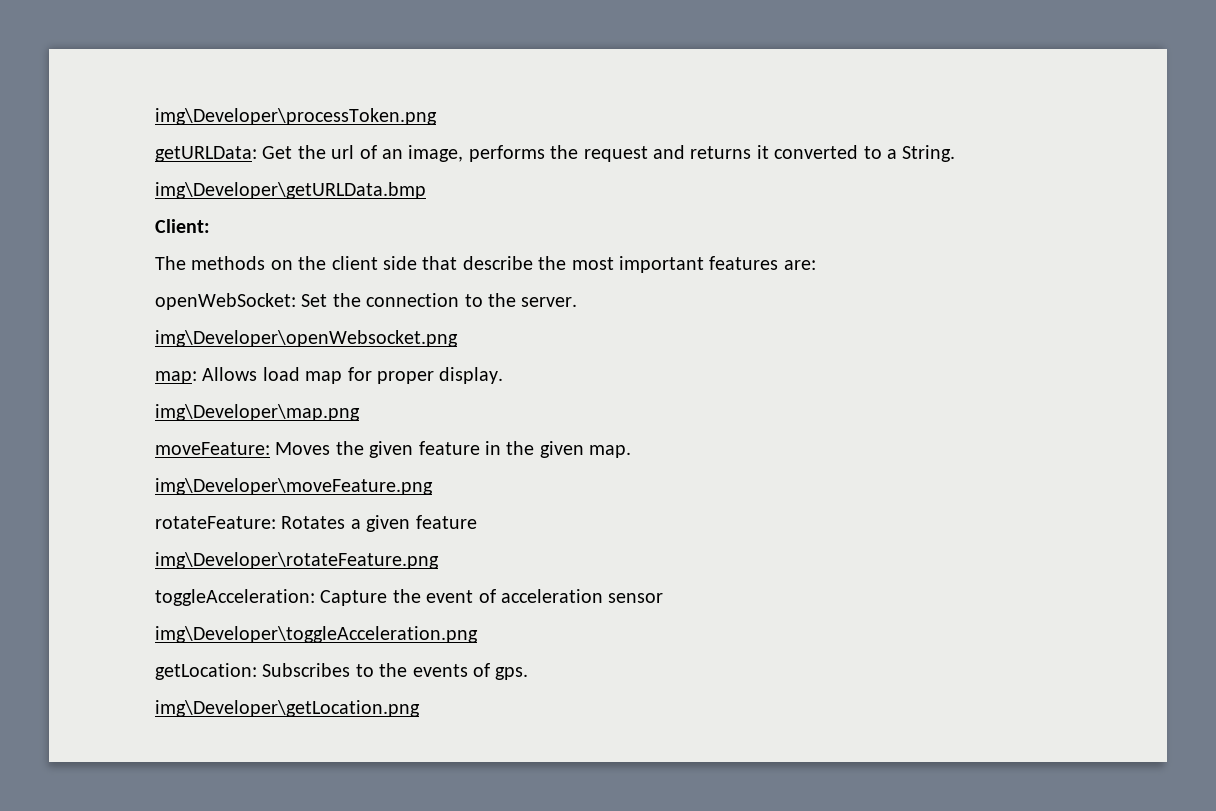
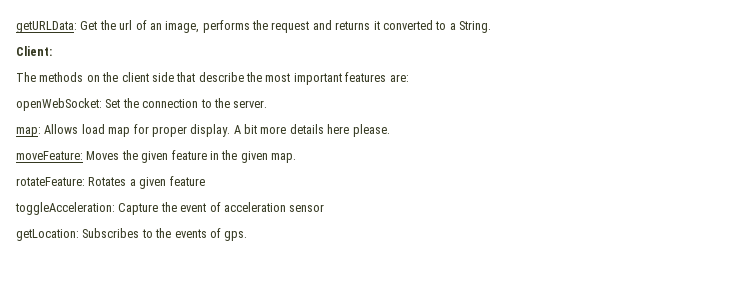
- img\Developer\processToken.png
- img\Developer\getURLData.bmp
- img\Developer\openWebsocket.png
- map: Allows load map for proper display.
- img\Developer\map.png
+ map: Allows load map for proper display. A bit more details here please.
- img\Developer\moveFeature.png
- img\Developer\rotateFeature.png
- img\Developer\toggleAcceleration.png
- img\Developer\getLocation.png

